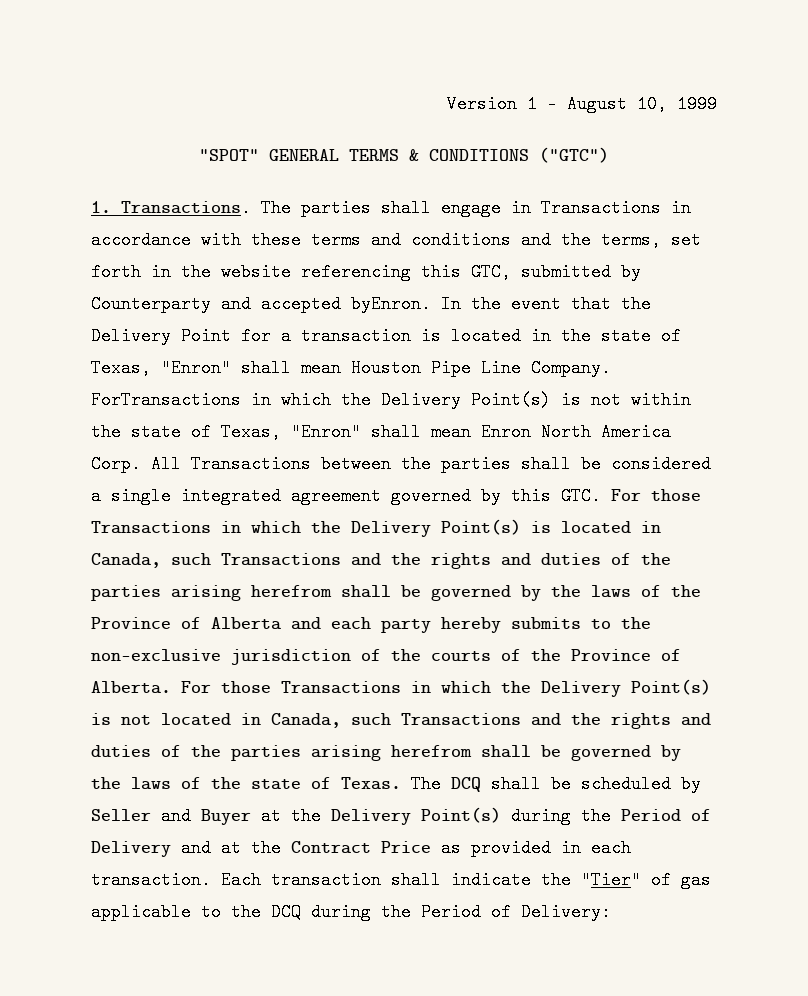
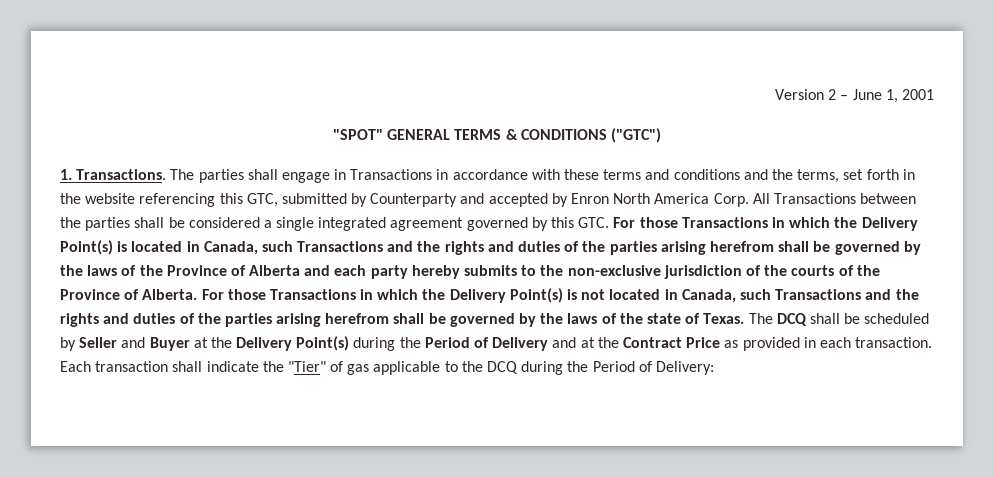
- Version 1 - August 10, 1999
+ Version 2 – June 1, 2001
- The parties shall engage in Transactions in accordance with these terms and conditions and the terms, set forth in the website referencing this GTC, submitted by Counterparty and accepted byEnron. In the event that the Delivery Point for a transaction is located in the state of Texas, "Enron" shall mean Houston Pipe Line Company. ForTransactions in which the Delivery Point(s) is not within the state of Texas, "Enron" shall mean Enron North America Corp.
+ The parties shall engage in Transactions in accordance with these terms and conditions and the terms, set forth in the website referencing this GTC, submitted by Counterparty and accepted by Enron North America Corp.

